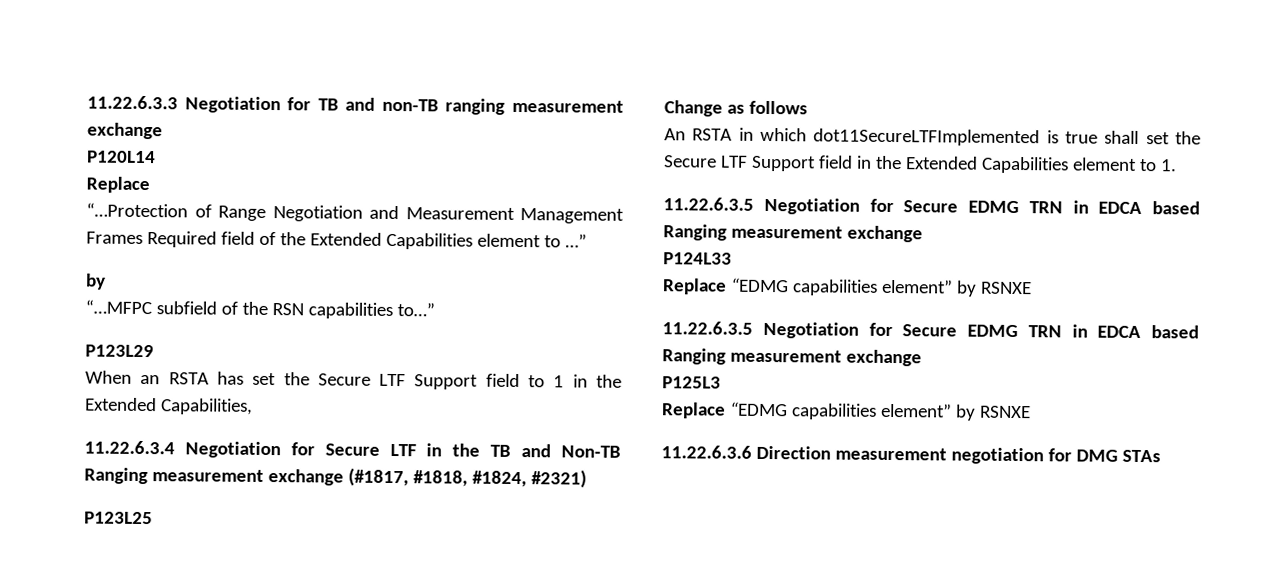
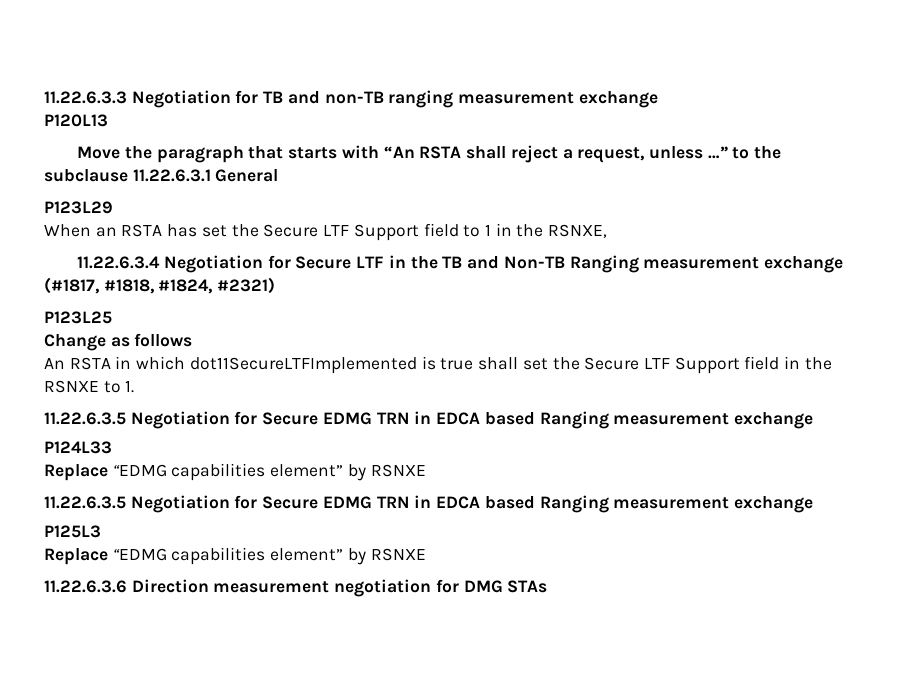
- P120L14
- Replace
- “…Protection of Range Negotiation and Measurement Management Frames Required field of the Extended Capabilities element to …”
- by
- “…MFPC subfield of the RSN capabilities to…”
+ P120L13
+ Move the paragraph that starts with “An RSTA shall reject a request, unless …” to the subclause 11.22.6.3.1 General
- When an RSTA has set the Secure LTF Support field to 1 in the Extended Capabilities,
+ When an RSTA has set the Secure LTF Support field to 1 in the RSNXE,
- An RSTA in which dot11SecureLTFImplemented is true shall set the Secure LTF Support field in the Extended Capabilities element to 1.
+ An RSTA in which dot11SecureLTFImplemented is true shall set the Secure LTF Support field in the RSNXE to 1.

